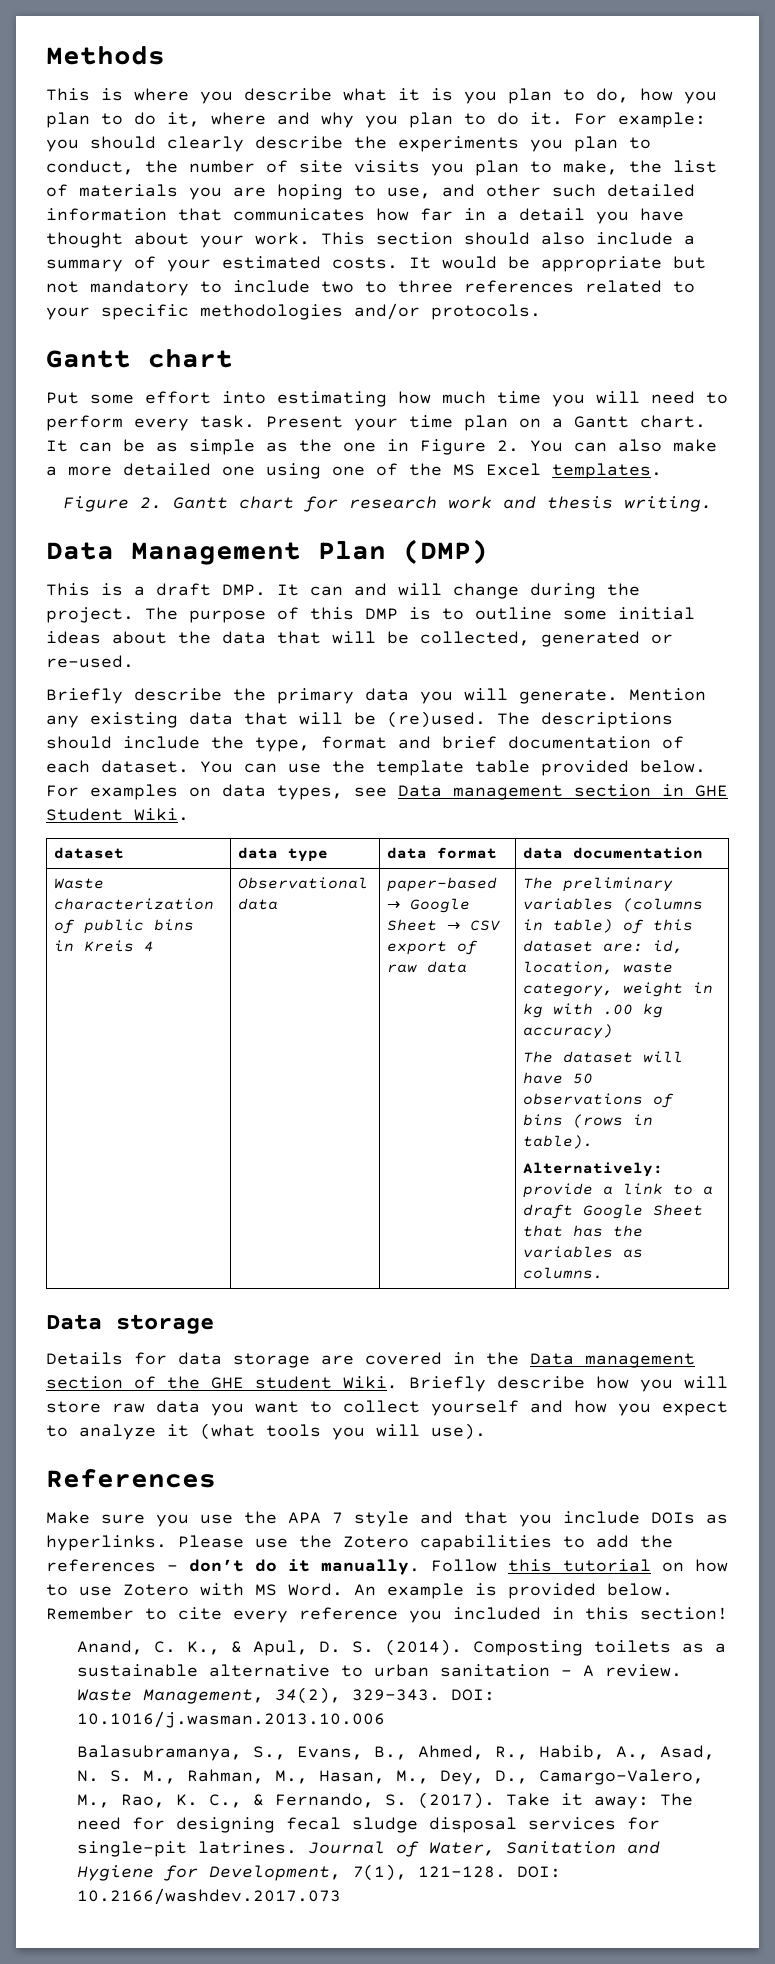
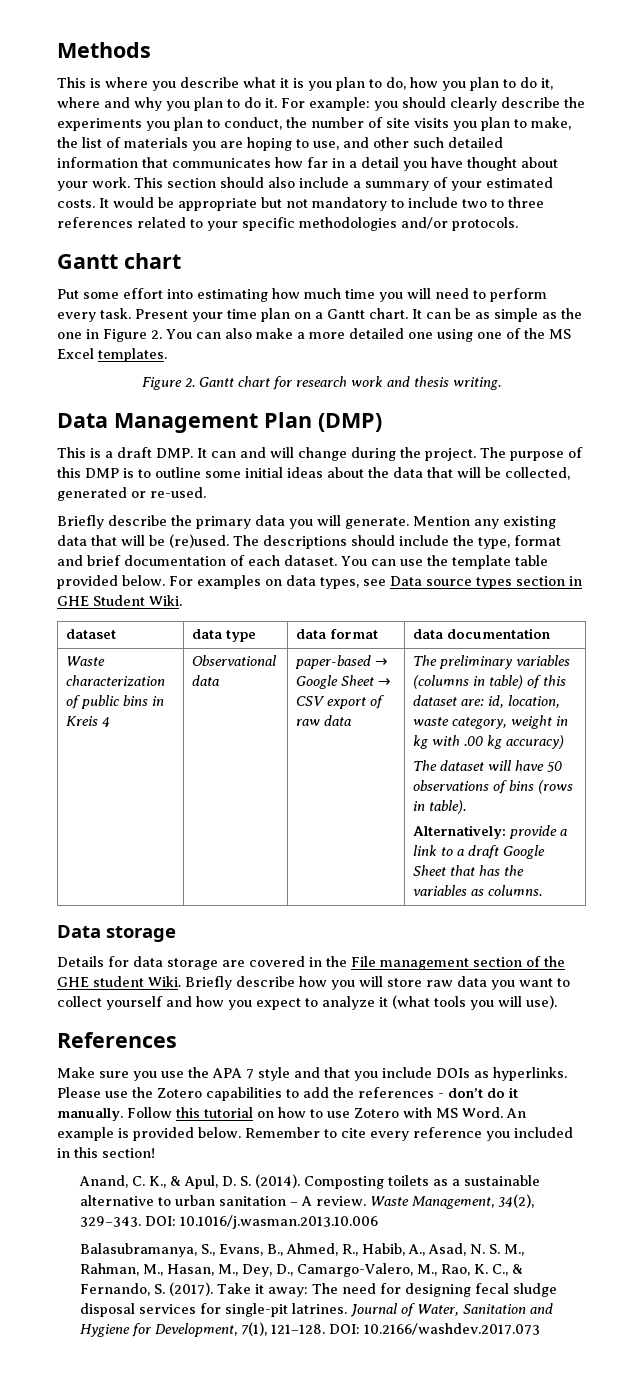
- For examples on data types, see Data management section in GHE Student Wiki.
+ For examples on data types, see Data source types section in GHE Student Wiki.
- Details for data storage are covered in the Data management section of the GHE student Wiki.
+ Details for data storage are covered in the File management section of the GHE student Wiki.

